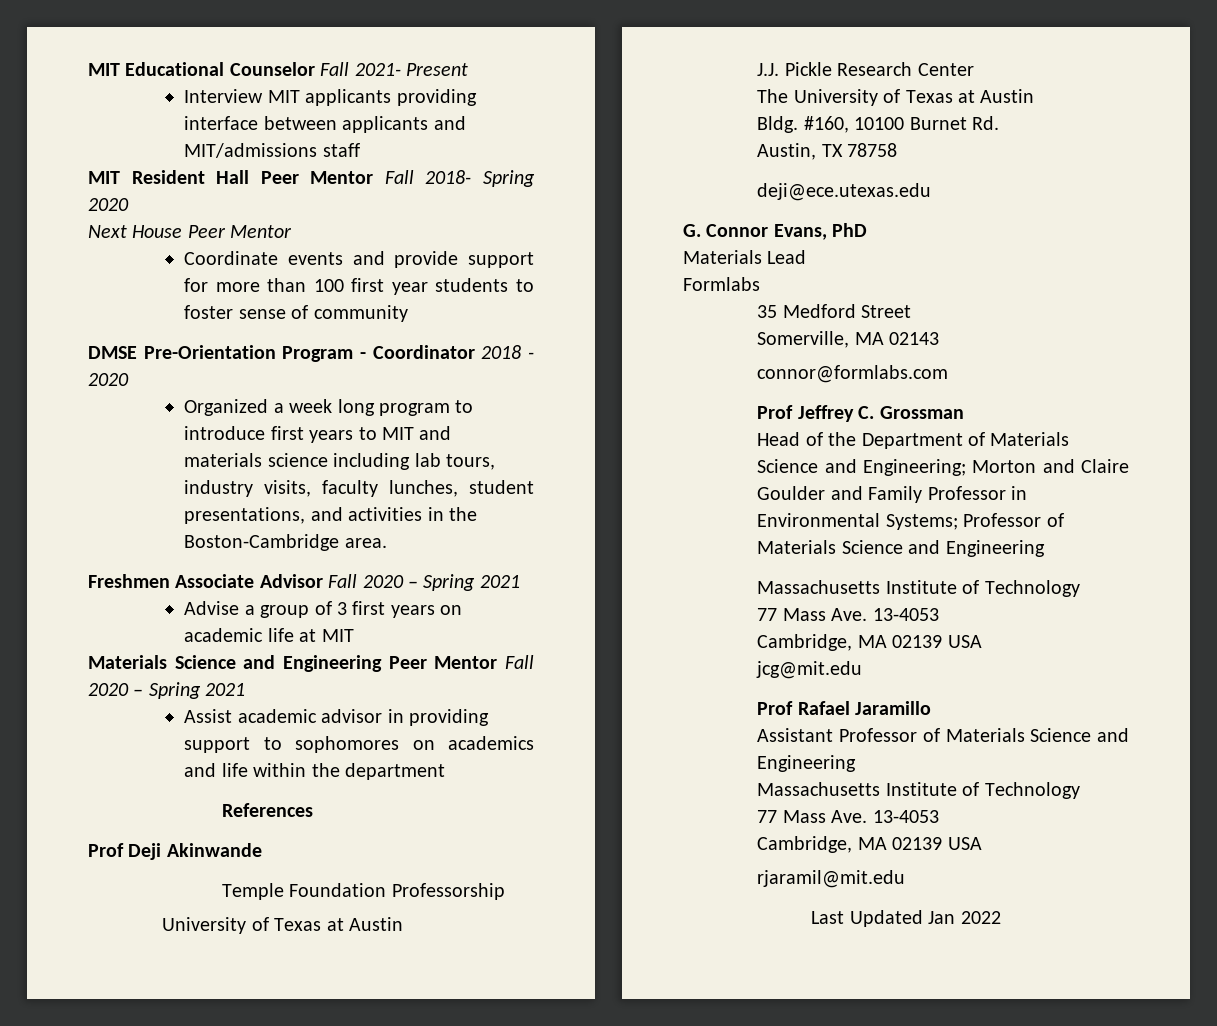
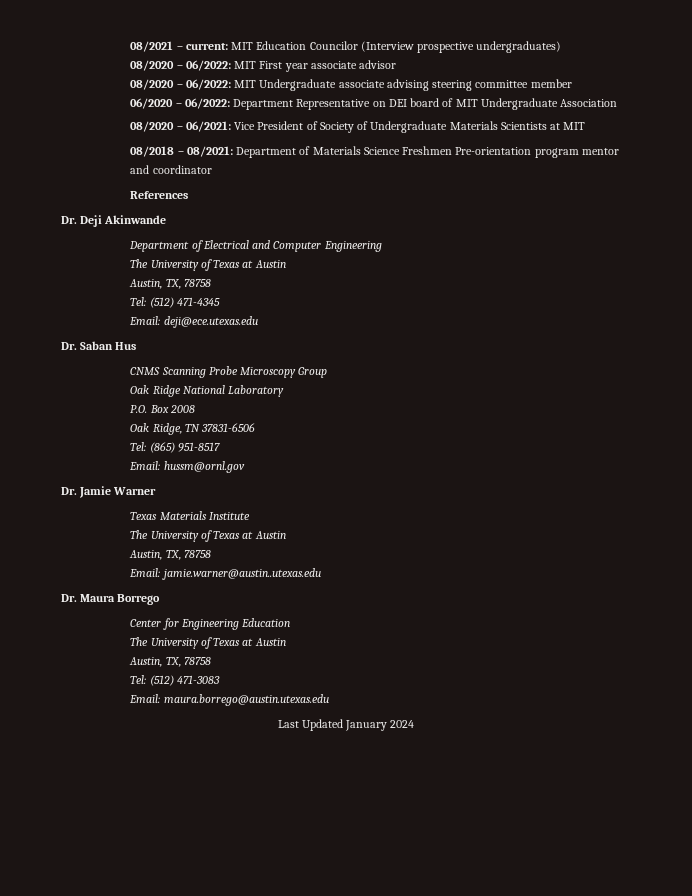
- MIT Educational Counselor Fall 2021- Present
- Interview MIT applicants providing interface between applicants and MIT/admissions staff
- MIT Resident Hall Peer Mentor Fall 2018- Spring 2020
- Next House Peer Mentor
- Coordinate events and provide support for more than 100 first year students to foster sense of community
- DMSE Pre-Orientation Program - Coordinator 2018 - 2020
- Organized a week long program to introduce first years to MIT and materials science including lab tours, industry visits, faculty lunches, student presentations, and activities in the Boston-Cambridge area.
- Freshmen Associate Advisor Fall 2020 – Spring 2021
- Advise a group of 3 first years on academic life at MIT
- Materials Science and Engineering Peer Mentor Fall 2020 – Spring 2021
- Assist academic advisor in providing support to sophomores on academics and life within the department
+ 08/2021 – current: MIT Education Councilor (Interview prospective undergraduates)
+ 08/2020 – 06/2022: MIT First year associate advisor
+ 08/2020 – 06/2022: MIT Undergraduate associate advising steering committee member
+ 06/2020 – 06/2022: Department Representative on DEI board of MIT Undergraduate Association
+ 08/2020 – 06/2021: Vice President of Society of Undergraduate Materials Scientists at MIT
+ 08/2018 – 08/2021: Department of Materials Science Freshmen Pre-orientation program mentor and coordinator
- Prof Deji Akinwande
+ Dr. Deji Akinwande
- Temple Foundation Professorship
- University of Texas at Austin
- J.J. Pickle Research Center
+ Department of Electrical and Computer Engineering
  The University of Texas at Austin
- Bldg. #160, 10100 Burnet Rd.
- Austin, TX 78758
- deji@ece.utexas.edu
- G. Connor Evans, PhD
- Materials Lead
- Formlabs
- 35 Medford Street
- Somerville, MA 02143
- connor@formlabs.com
- Prof Jeffrey C. Grossman
- Head of the Department of Materials Science and Engineering; Morton and Claire Goulder and Family Professor in Environmental Systems; Professor of Materials Science and Engineering
- Massachusetts Institute of Technology
- 77 Mass Ave. 13-4053
- Cambridge, MA 02139 USA
- jcg@mit.edu
- Prof Rafael Jaramillo
- Assistant Professor of Materials Science and Engineering
- Massachusetts Institute of Technology
- 77 Mass Ave. 13-4053
- Cambridge, MA 02139 USA
- rjaramil@mit.edu
+ Austin, TX, 78758
+ Tel: (512) 471-4345
+ Email: deji@ece.utexas.edu
+ Dr. Saban Hus
+ CNMS Scanning Probe Microscopy Group
+ Oak Ridge National Laboratory
+ P.O. Box 2008
+ Oak Ridge, TN 37831-6506
+ Tel: (865) 951-8517
+ Email: hussm@ornl.gov
+ Dr. Jamie Warner
+ Texas Materials Institute
+ The University of Texas at Austin
+ Austin, TX, 78758
+ Email: jamie.warner@austin..utexas.edu
+ Dr. Maura Borrego
+ Center for Engineering Education
+ The University of Texas at Austin
+ Austin, TX, 78758
+ Tel: (512) 471-3083
+ Email: maura.borrego@austin.utexas.edu
- Last Updated Jan 2022
+ Last Updated January 2024

